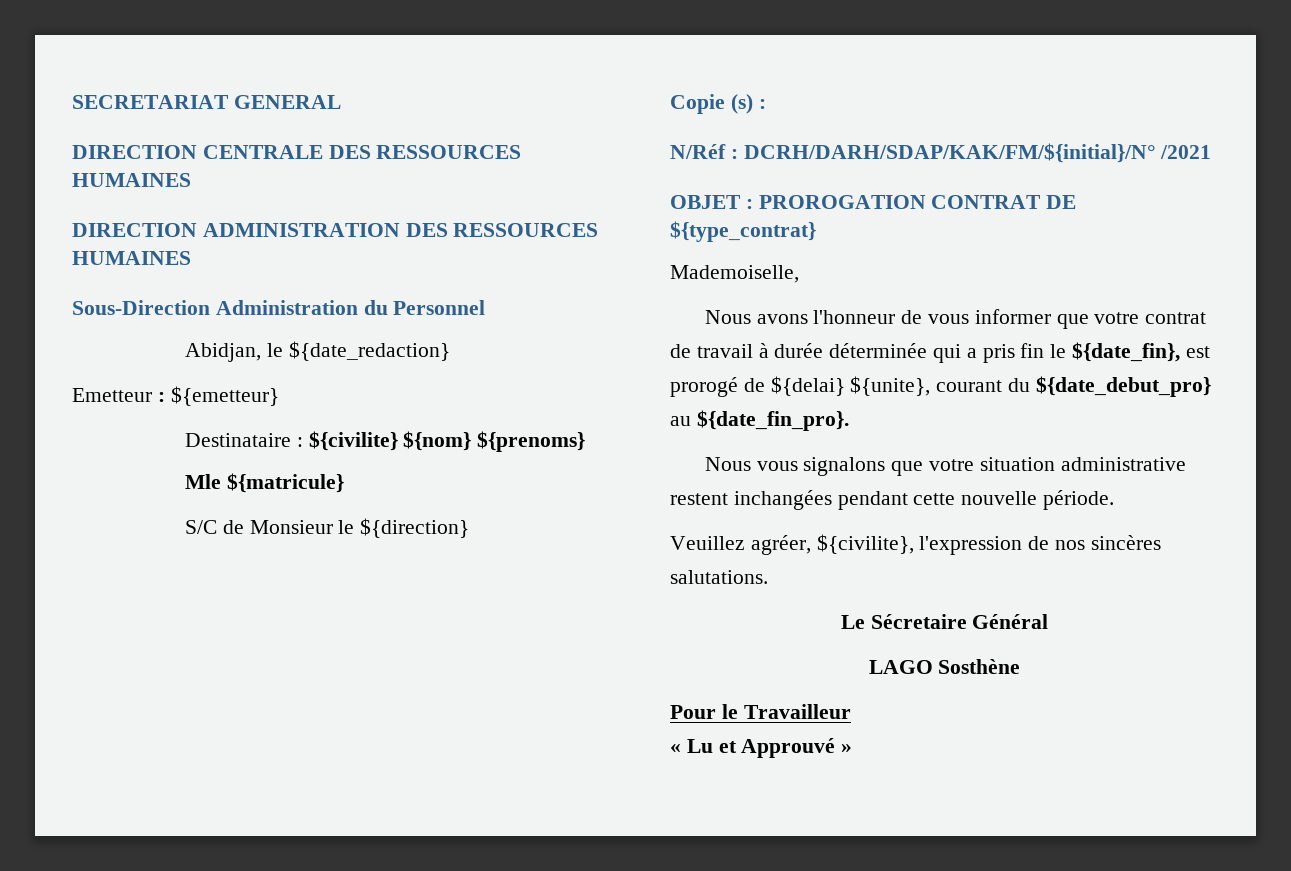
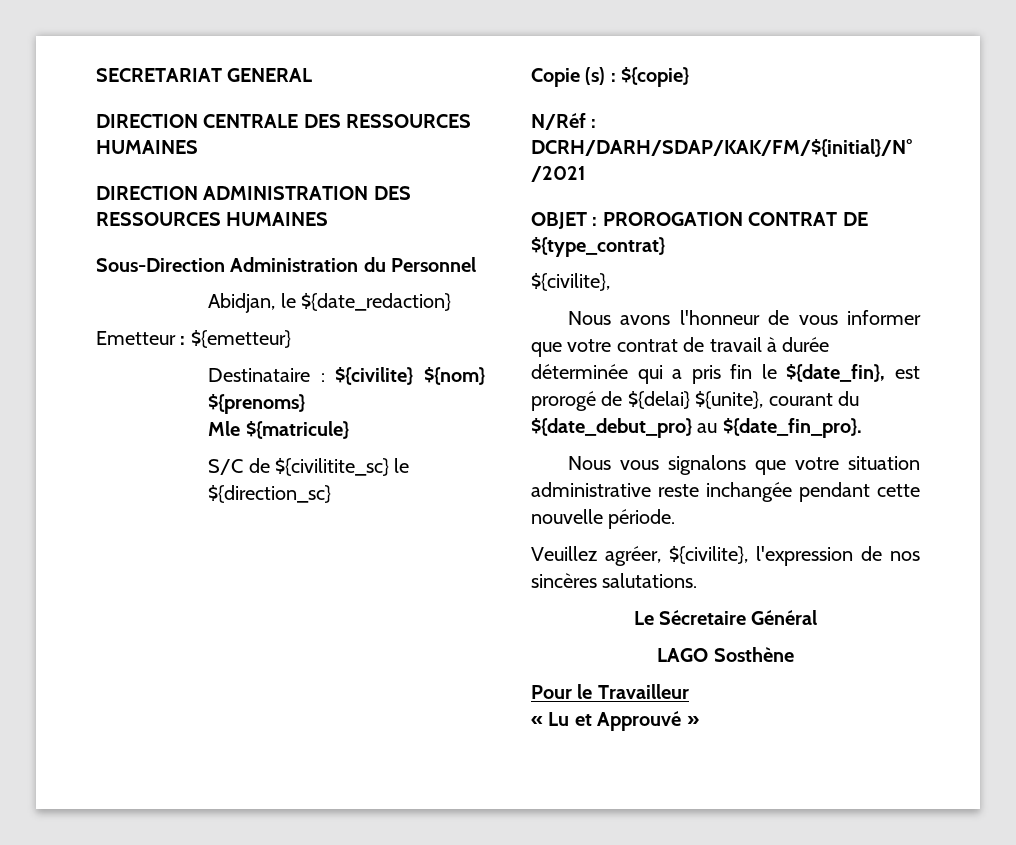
- S/C de Monsieur le ${direction}
+ S/C de ${civilitite_sc} le ${direction_sc}
- Copie (s) :
+ Copie (s) : ${copie}
  OBJET : PROROGATION CONTRAT DE ${type_contrat}
- Mademoiselle,
+ ${civilite},
- Nous vous signalons que votre situation administrative restent inchangées pendant cette nouvelle période.
+ Nous vous signalons que votre situation administrative reste inchangée pendant cette nouvelle période.

